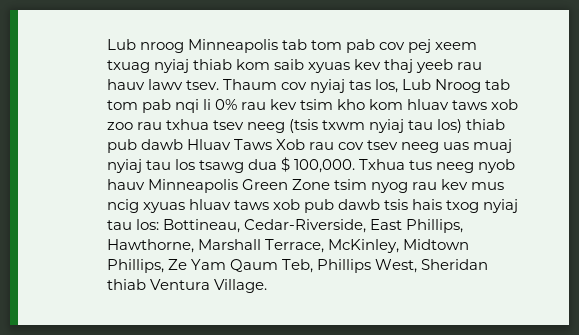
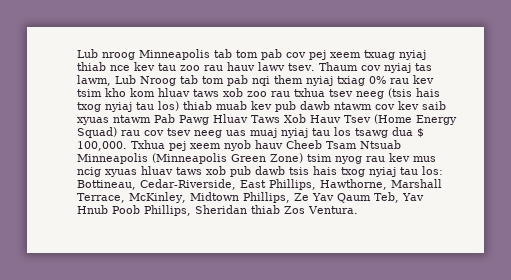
- Lub nroog Minneapolis tab tom pab cov pej xeem txuag nyiaj thiab kom saib xyuas kev thaj yeeb rau hauv lawv tsev.
+ Lub nroog Minneapolis tab tom pab cov pej xeem txuag nyiaj thiab nce kev tau zoo rau hauv lawv tsev.
- Thaum cov nyiaj tas los, Lub Nroog tab tom pab nqi li 0% rau kev tsim kho kom hluav taws xob zoo rau txhua tsev neeg (tsis txwm nyiaj tau los) thiab pub dawb Hluav Taws Xob rau cov tsev neeg uas muaj nyiaj tau los tsawg dua $ 100,000.
+ Thaum cov nyiaj tas lawm, Lub Nroog tab tom pab nqi them nyiaj txiag 0% rau kev tsim kho kom hluav taws xob zoo rau txhua tsev neeg (tsis hais txog nyiaj tau los) thiab muab kev pub dawb ntawm cov kev saib xyuas ntawm Pab Pawg Hluav Taws Xob Hauv Tsev (Home Energy Squad) rau cov tsev neeg uas muaj nyiaj tau los tsawg dua $ 100,000.
- Txhua tus neeg nyob hauv Minneapolis Green Zone tsim nyog rau kev mus ncig xyuas hluav taws xob pub dawb tsis hais txog nyiaj tau los: Bottineau, Cedar-Riverside, East Phillips, Hawthorne, Marshall Terrace, McKinley, Midtown Phillips, Ze Yam Qaum Teb, Phillips West, Sheridan thiab Ventura Village.
+ Txhua pej xeem nyob hauv Cheeb Tsam Ntsuab Minneapolis (Minneapolis Green Zone) tsim nyog rau kev mus ncig xyuas hluav taws xob pub dawb tsis hais txog nyiaj tau los: Bottineau, Cedar-Riverside, East Phillips, Hawthorne, Marshall Terrace, McKinley, Midtown Phillips, Ze Yav Qaum Teb, Yav Hnub Poob Phillips, Sheridan thiab Zos Ventura.

